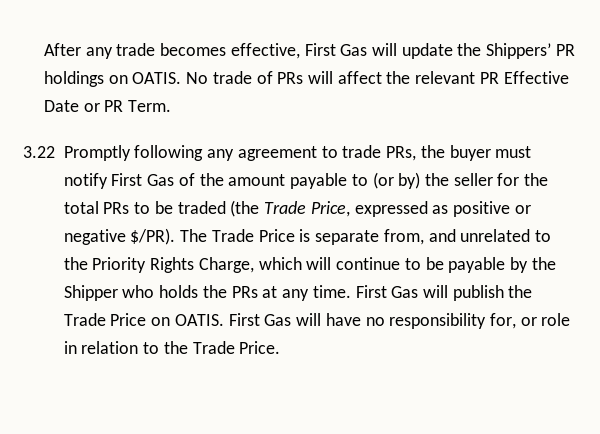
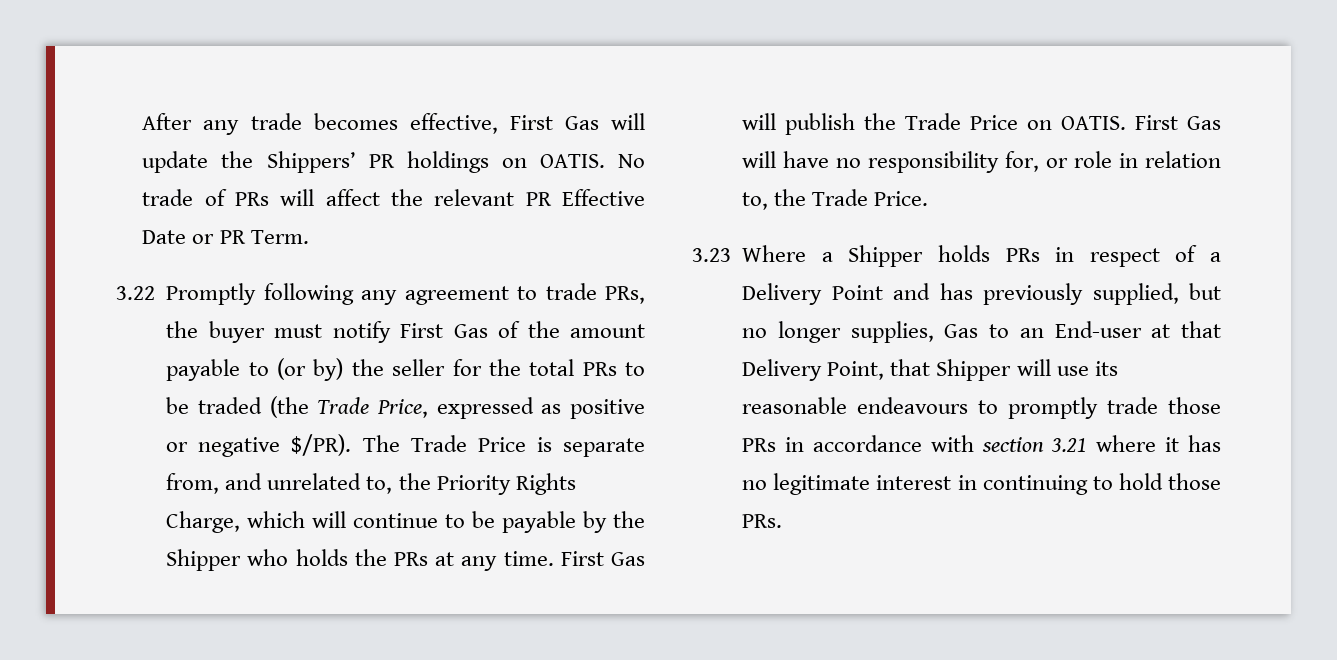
- The Trade Price is separate from, and unrelated to the Priority Rights Charge, which will continue to be payable by the Shipper who holds the PRs at any time.
+ The Trade Price is separate from, and unrelated to, the Priority Rights Charge, which will continue to be payable by the Shipper who holds the PRs at any time.
- First Gas will have no responsibility for, or role in relation to the Trade Price.
+ First Gas will have no responsibility for, or role in relation to, the Trade Price.
+ 3.23 Where a Shipper holds PRs in respect of a Delivery Point and has previously supplied, but no longer supplies, Gas to an End-user at that Delivery Point, that Shipper will use its reasonable endeavours to promptly trade those PRs in accordance with section 3.21 where it has no legitimate interest in continuing to hold those PRs.

